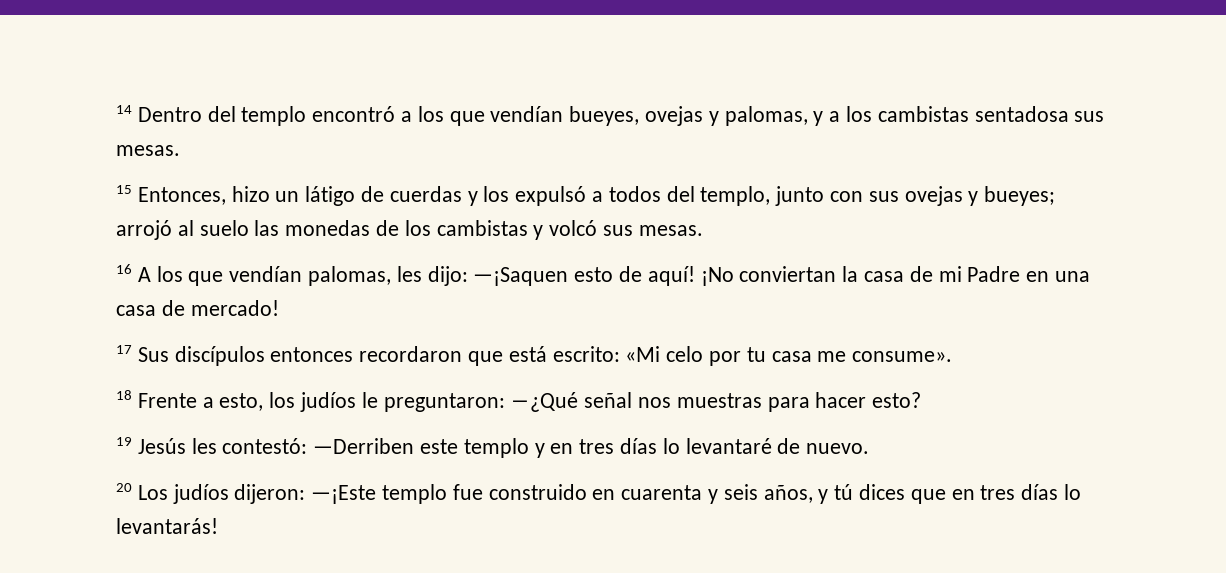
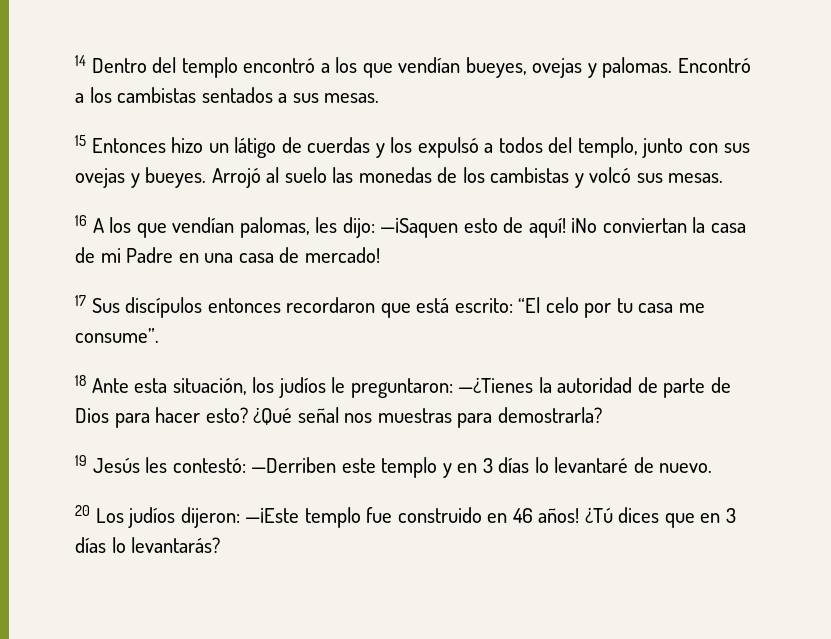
- 14 Dentro del templo encontró a los que vendían bueyes, ovejas y palomas, y a los cambistas sentadosa sus mesas.
+ 14 Dentro del templo encontró a los que vendían bueyes, ovejas y palomas. Encontró a los cambistas sentados a sus mesas.
- 15 Entonces, hizo un látigo de cuerdas y los expulsó a todos del templo, junto con sus ovejas y bueyes; arrojó al suelo las monedas de los cambistas y volcó sus mesas.
+ 15 Entonces hizo un látigo de cuerdas y los expulsó a todos del templo, junto con sus ovejas y bueyes. Arrojó al suelo las monedas de los cambistas y volcó sus mesas.
- 17 Sus discípulos entonces recordaron que está escrito: «Mi celo por tu casa me consume».
+ 17 Sus discípulos entonces recordaron que está escrito: “El celo por tu casa me consume”.
- 18 Frente a esto, los judíos le preguntaron: ―¿Qué señal nos muestras para hacer esto?
+ 18 Ante esta situación, los judíos le preguntaron: —¿Tienes la autoridad de parte de Dios para hacer esto? ¿Qué señal nos muestras para demostrarla?
- 19 Jesús les contestó: —Derriben este templo y en tres días lo levantaré de nuevo.
+ 19 Jesús les contestó: —Derriben este templo y en 3 días lo levantaré de nuevo.
- 20 Los judíos dijeron: —¡Este templo fue construido en cuarenta y seis años, y tú dices que en tres días lo levantarás!
+ 20 Los judíos dijeron: —¡Este templo fue construido en 46 años! ¿Tú dices que en 3 días lo levantarás?

